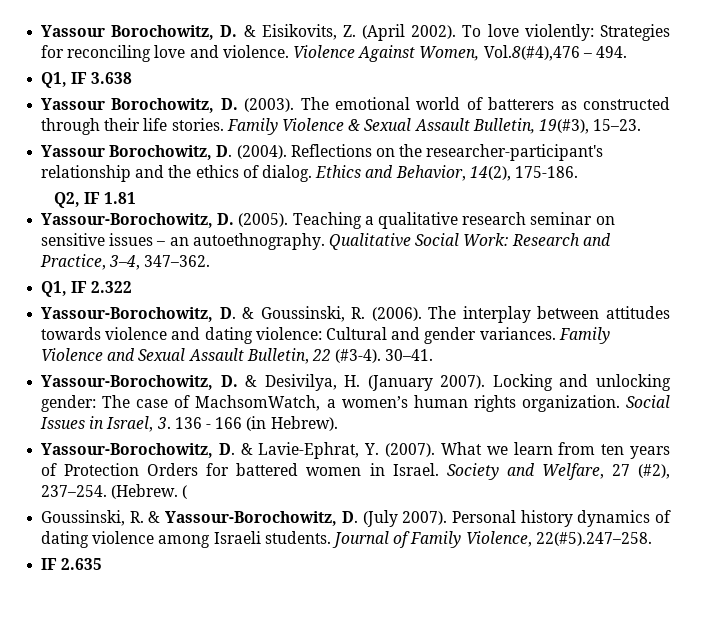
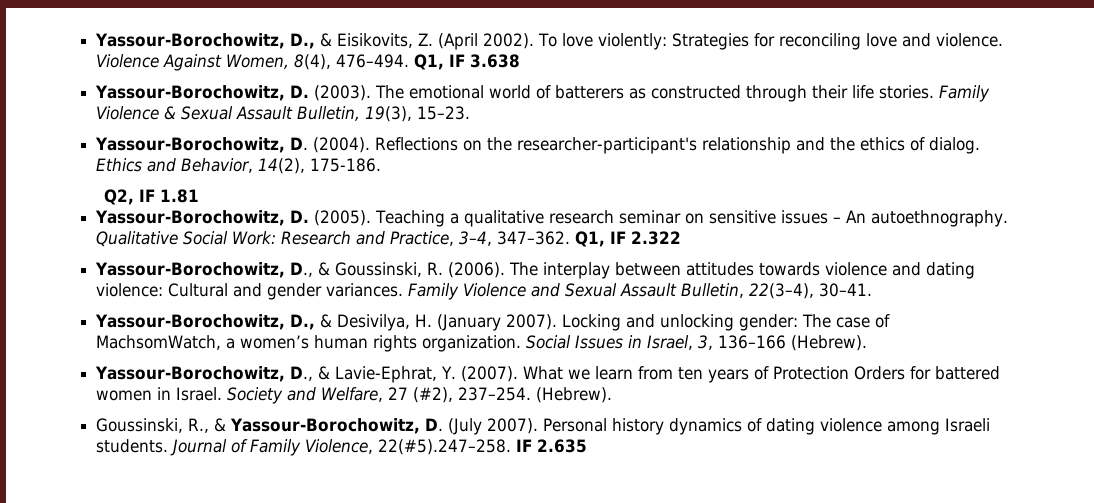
- Yassour Borochowitz, D. & Eisikovits, Z. (April 2002).
+ Yassour-Borochowitz, D., & Eisikovits, Z. (April 2002).
- Violence Against Women, Vol.8(#4),476 – 494.
- Q1, IF 3.638
+ Violence Against Women, 8(4), 476–494. Q1, IF 3.638
- Yassour Borochowitz, D. (2003).
+ Yassour-Borochowitz, D. (2003).
- Family Violence & Sexual Assault Bulletin, 19(#3), 15–23.
+ Family Violence & Sexual Assault Bulletin, 19(3), 15–23.
- Yassour Borochowitz, D. (2004).
+ Yassour-Borochowitz, D. (2004).
- Teaching a qualitative research seminar on sensitive issues – an autoethnography.
+ Teaching a qualitative research seminar on sensitive issues – An autoethnography.
- Qualitative Social Work: Research and Practice, 3–4, 347–362.
- Q1, IF 2.322
+ Qualitative Social Work: Research and Practice, 3–4, 347–362. Q1, IF 2.322
- Yassour-Borochowitz, D. & Goussinski, R. (2006).
+ Yassour-Borochowitz, D., & Goussinski, R. (2006).
- Family Violence and Sexual Assault Bulletin, 22 (#3-4). 30–41.
+ Family Violence and Sexual Assault Bulletin, 22(3–4), 30–41.
- Yassour-Borochowitz, D. & Desivilya, H. (January 2007).
+ Yassour-Borochowitz, D., & Desivilya, H. (January 2007).
- Social Issues in Israel, 3. 136 - 166 (in Hebrew).
- Yassour-Borochowitz, D. & Lavie-Ephrat, Y. (2007).
+ Social Issues in Israel, 3, 136–166 (Hebrew).
+ Yassour-Borochowitz, D., & Lavie-Ephrat, Y. (2007).
- Society and Welfare, 27 (#2), 237–254. (Hebrew. (
- Goussinski, R. & Yassour-Borochowitz, D. (July 2007).
+ Society and Welfare, 27 (#2), 237–254. (Hebrew).
+ Goussinski, R., & Yassour-Borochowitz, D. (July 2007).
- Journal of Family Violence, 22(#5).247–258.
- IF 2.635
+ Journal of Family Violence, 22(#5).247–258. IF 2.635

